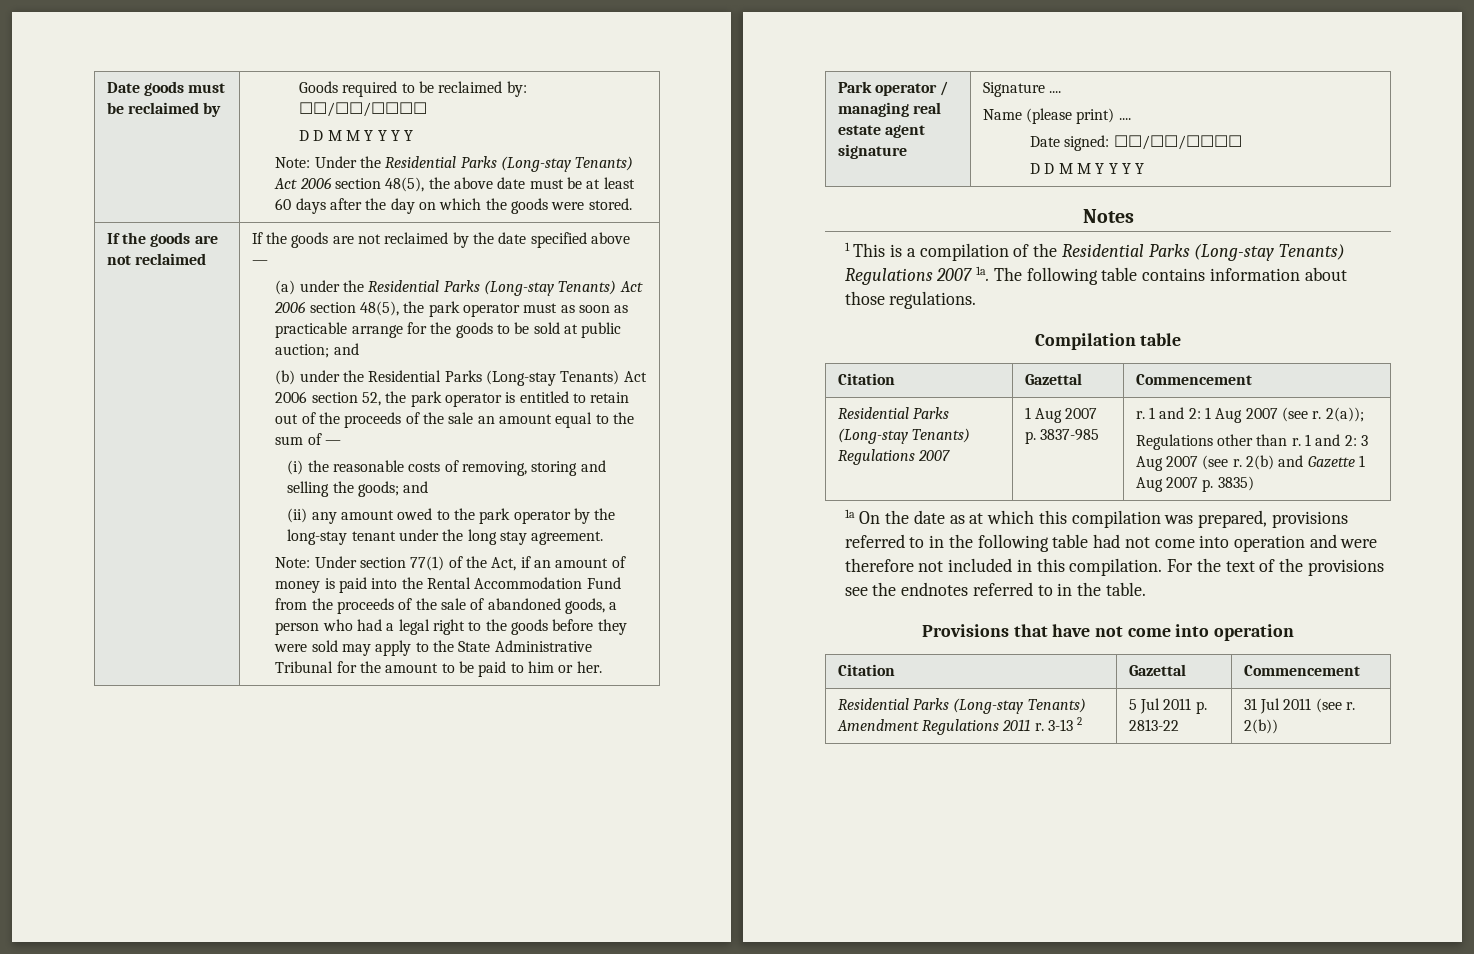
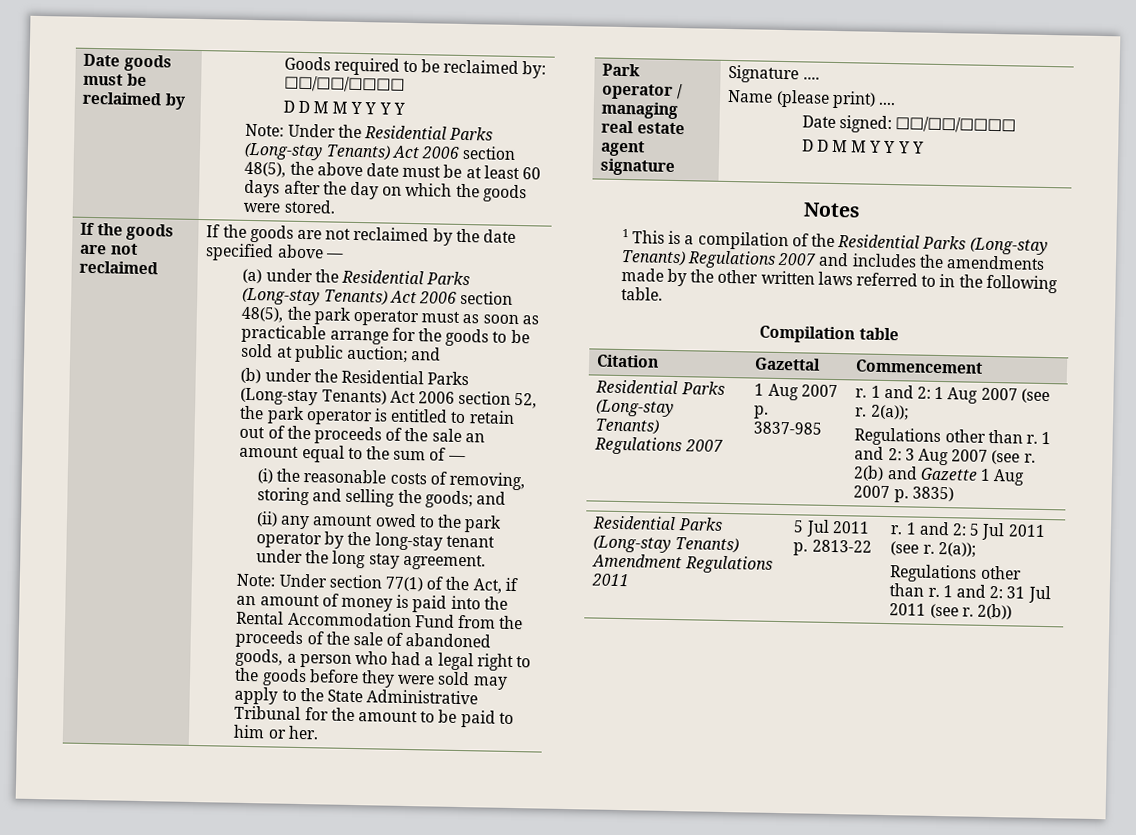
- 1 This is a compilation of the Residential Parks (Long-stay Tenants) Regulations 2007 1a. The following table contains information about those regulations.
+ 1 This is a compilation of the Residential Parks (Long-stay Tenants) Regulations 2007 and includes the amendments made by the other written laws referred to in the following table.
- 1a On the date as at which this compilation was prepared, provisions referred to in the following table had not come into operation and were therefore not included in this compilation. For the text of the provisions see the endnotes referred to in the table.
- Provisions that have not come into operation
- Citation | Gazettal | Commencement
- Residential Parks (Long-stay Tenants) Amendment Regulations 2011 r. 3-13 2 | 5 Jul 2011 p. 2813-22 | 31 Jul 2011 (see r. 2(b))
+ Residential Parks (Long-stay Tenants) Amendment Regulations 2011 | 5 Jul 2011 p. 2813-22 | r. 1 and 2: 5 Jul 2011 (see r. 2(a));
+ Regulations other than r. 1 and 2: 31 Jul 2011 (see r. 2(b))

